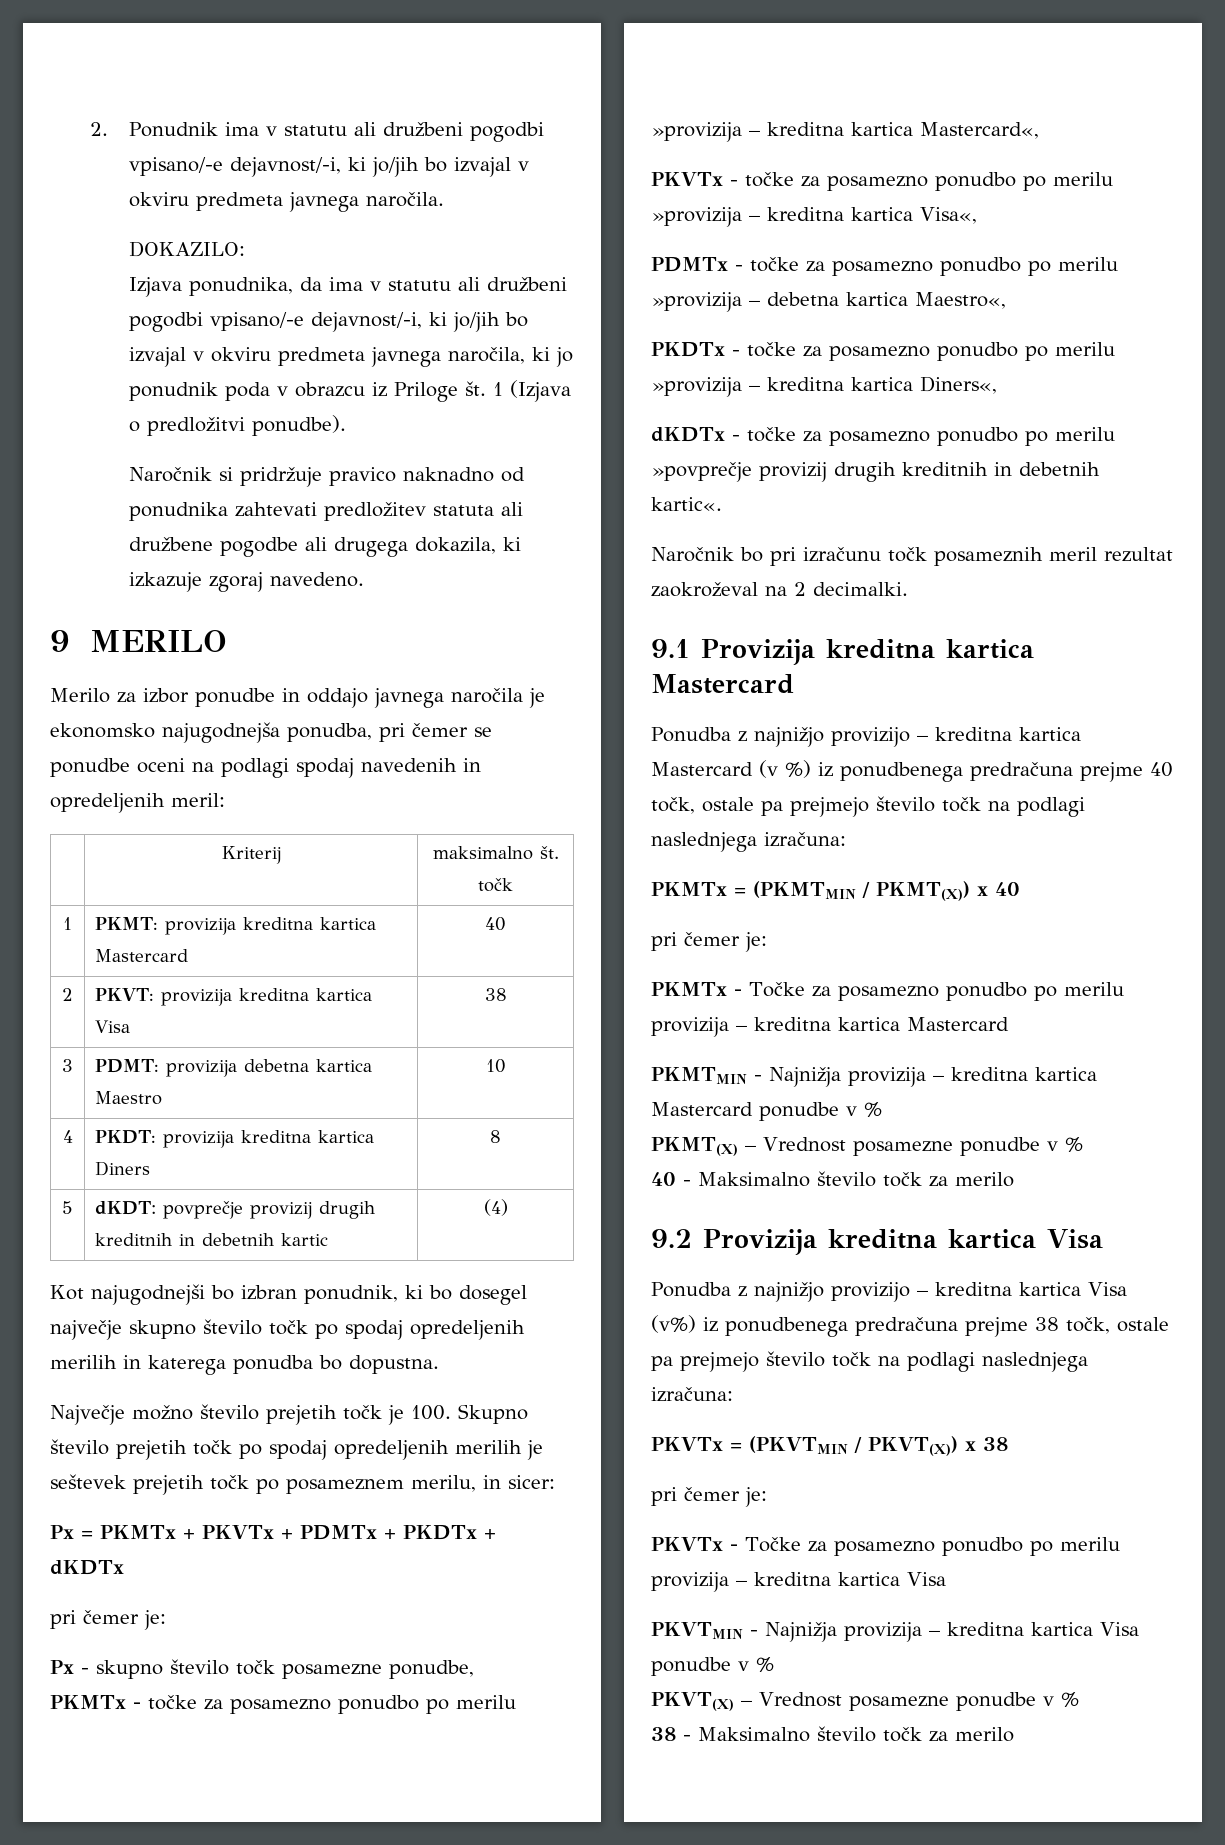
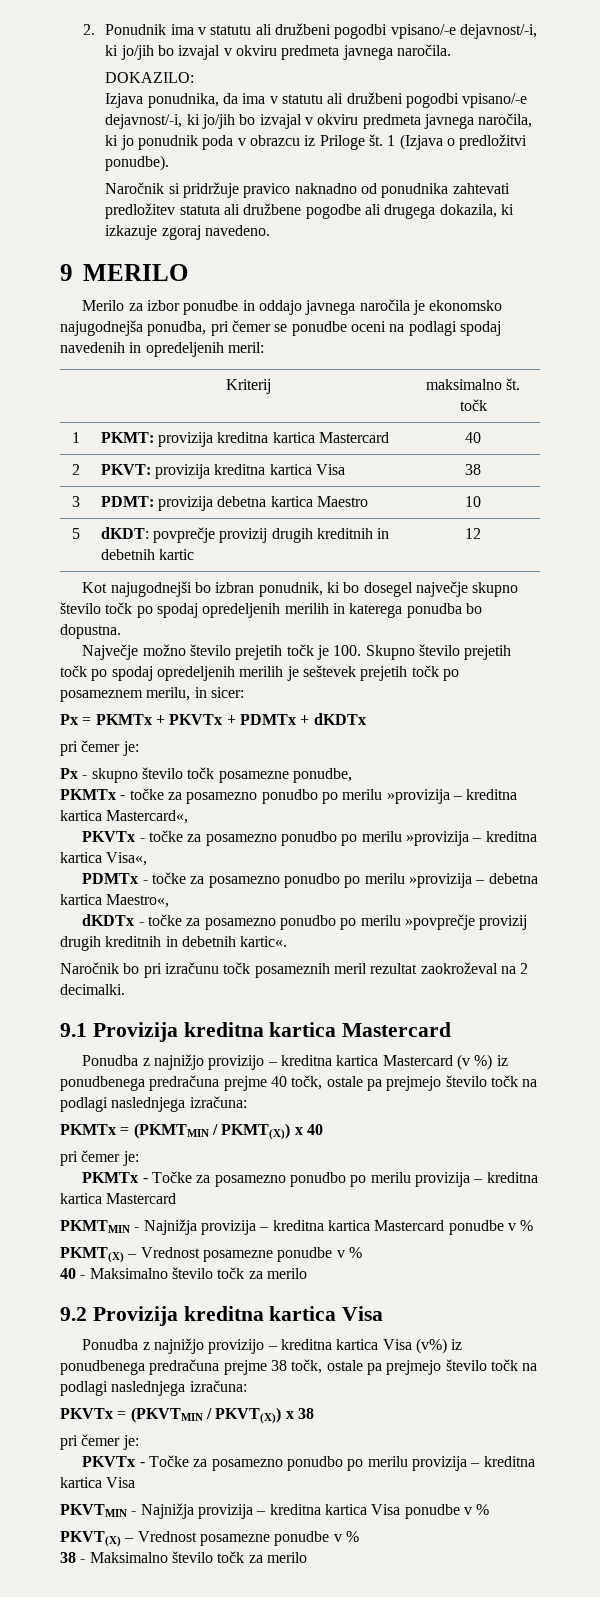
- 4 | PKDT: provizija kreditna kartica Diners | 8
- 5 | dKDT: povprečje provizij drugih kreditnih in debetnih kartic | (4)
+ 5 | dKDT: povprečje provizij drugih kreditnih in debetnih kartic | 12
- Px = PKMTx + PKVTx + PDMTx + PKDTx + dKDTx
+ Px = PKMTx + PKVTx + PDMTx + dKDTx
- PKDTx - točke za posamezno ponudbo po merilu »provizija – kreditna kartica Diners«,

